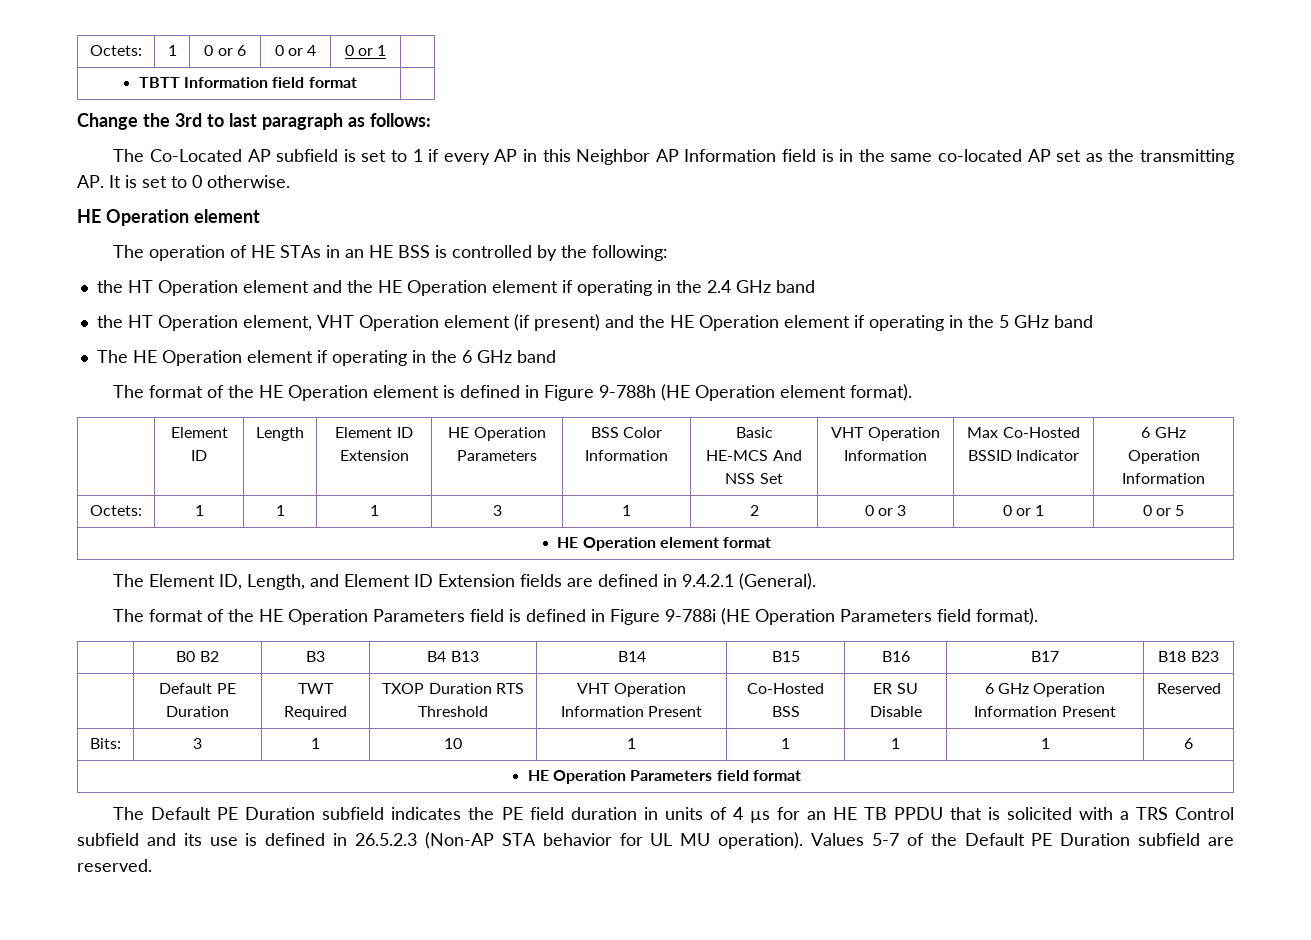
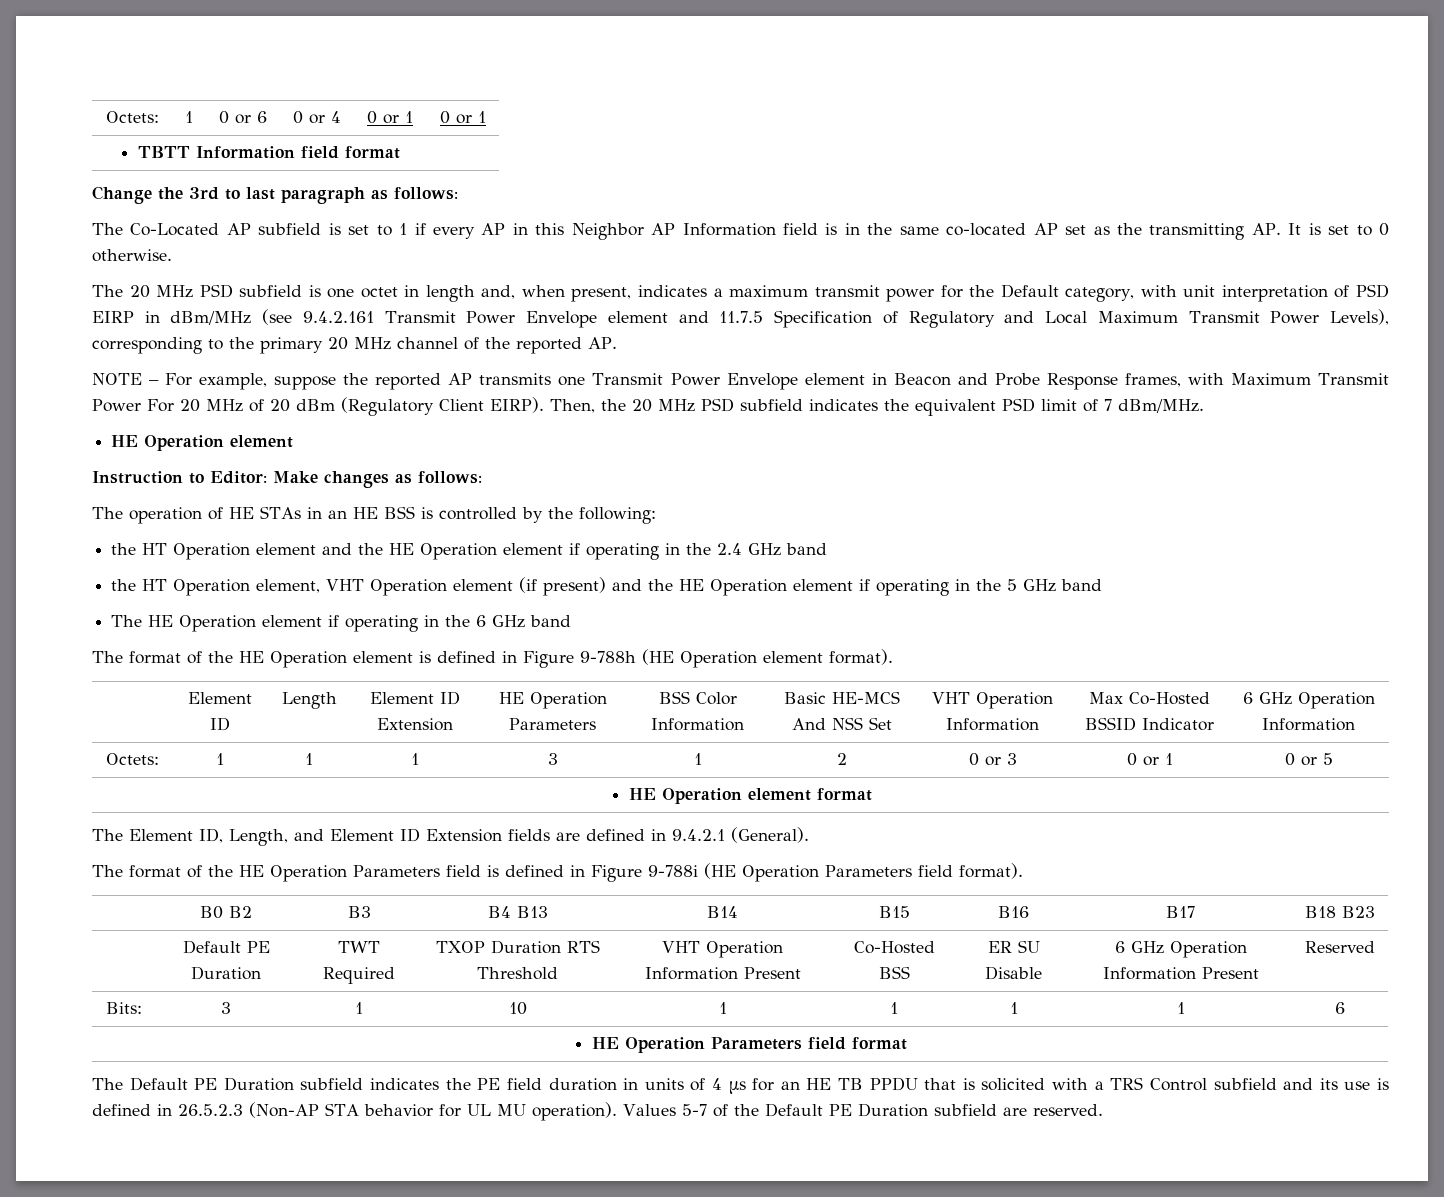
- Octets: | 1 | 0 or 6 | 0 or 4 | 0 or 1 |
+ Octets: | 1 | 0 or 6 | 0 or 4 | 0 or 1 | 0 or 1
  The Co-Located AP subfield is set to 1 if every AP in this Neighbor AP Information field is in the same co-located AP set as the transmitting AP. It is set to 0 otherwise.
+ The 20 MHz PSD subfield is one octet in length and, when present, indicates a maximum transmit power for the Default category, with unit interpretation of PSD EIRP in dBm/MHz (see 9.4.2.161 Transmit Power Envelope element and 11.7.5 Specification of Regulatory and Local Maximum Transmit Power Levels), corresponding to the primary 20 MHz channel of the reported AP.
+ NOTE – For example, suppose the reported AP transmits one Transmit Power Envelope element in Beacon and Probe Response frames, with Maximum Transmit Power For 20 MHz of 20 dBm (Regulatory Client EIRP). Then, the 20 MHz PSD subfield indicates the equivalent PSD limit of 7 dBm/MHz.
  HE Operation element
+ Instruction to Editor: Make changes as follows:

